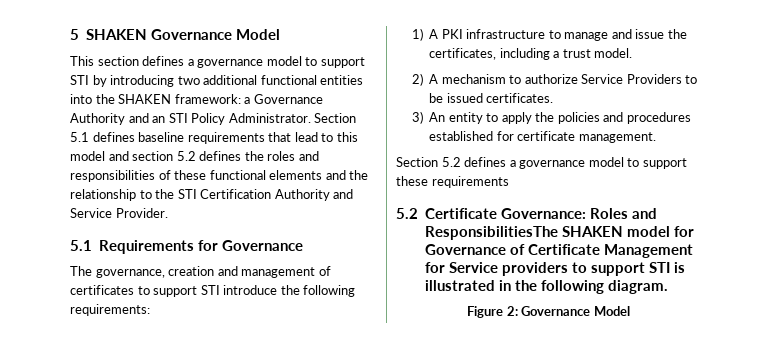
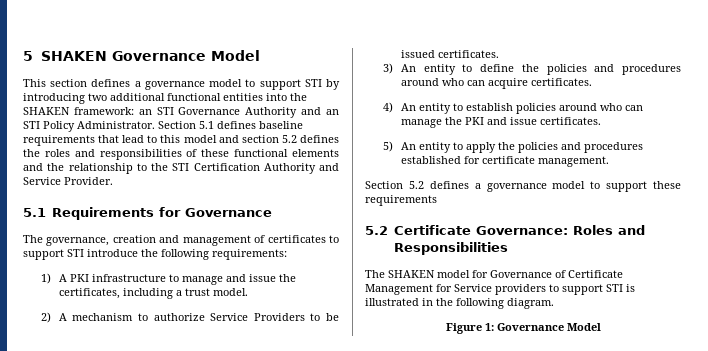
- This section defines a governance model to support STI by introducing two additional functional entities into the SHAKEN framework: a Governance Authority and an STI Policy Administrator.
+ This section defines a governance model to support STI by introducing two additional functional entities into the SHAKEN framework: an STI Governance Authority and an STI Policy Administrator.
- 3) An entity to apply the policies and procedures established for certificate management.
+ 3) An entity to define the policies and procedures around who can acquire certificates.
+ 4) An entity to establish policies around who can manage the PKI and issue certificates.
+ 5) An entity to apply the policies and procedures established for certificate management.
- 5.2 Certificate Governance: Roles and ResponsibilitiesThe SHAKEN model for Governance of Certificate Management for Service providers to support STI is illustrated in the following diagram.
+ 5.2 Certificate Governance: Roles and Responsibilities
+ The SHAKEN model for Governance of Certificate Management for Service providers to support STI is illustrated in the following diagram.
- Figure 2: Governance Model
+ Figure 1: Governance Model

